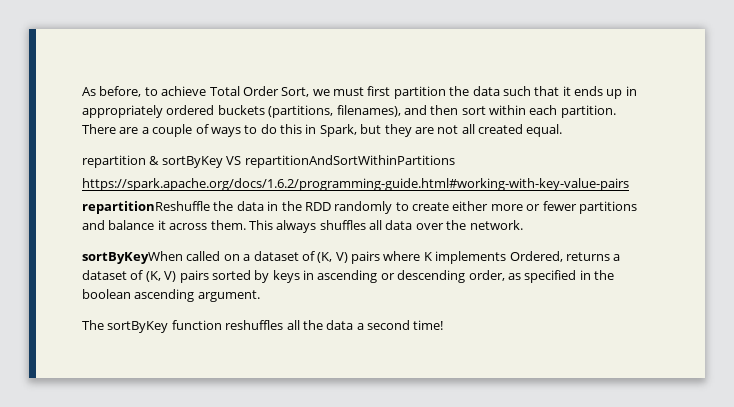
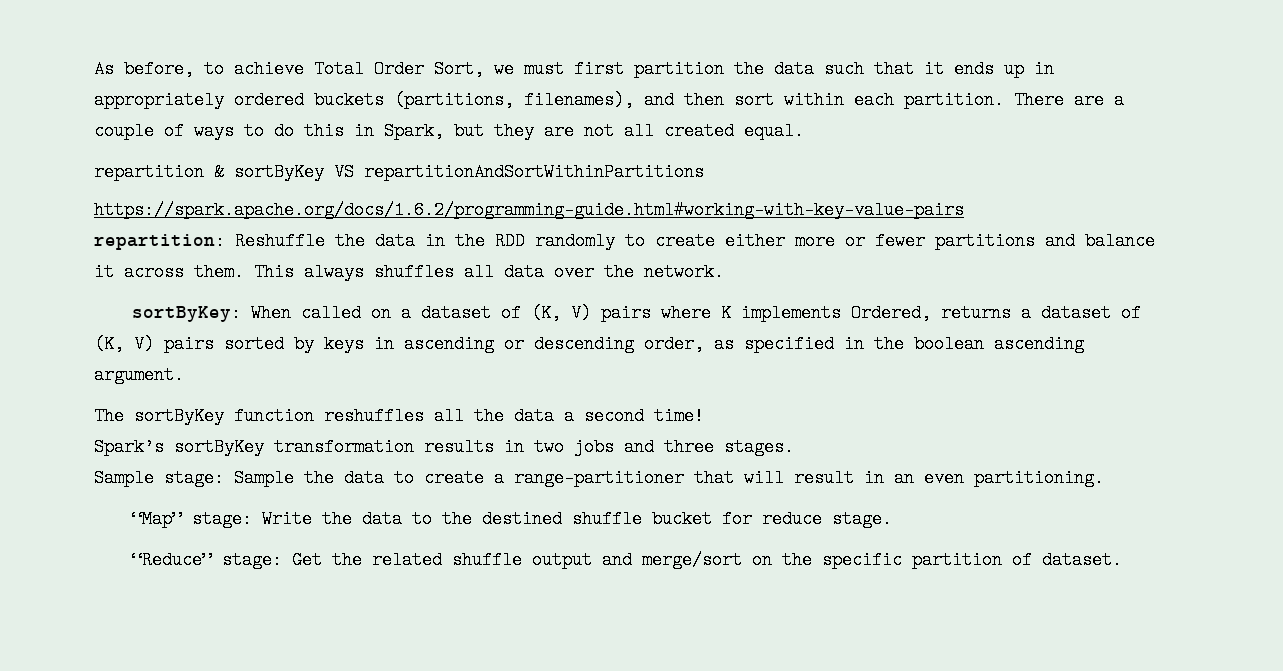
- repartitionReshuffle the data in the RDD randomly to create either more or fewer partitions and balance it across them.
+ repartition: Reshuffle the data in the RDD randomly to create either more or fewer partitions and balance it across them.
- sortByKeyWhen called on a dataset of (K, V) pairs where K implements Ordered, returns a dataset of (K, V) pairs sorted by keys in ascending or descending order, as specified in the boolean ascending argument.
+ sortByKey: When called on a dataset of (K, V) pairs where K implements Ordered, returns a dataset of (K, V) pairs sorted by keys in ascending or descending order, as specified in the boolean ascending argument.
+ Spark’s sortByKey transformation results in two jobs and three stages.
+ Sample stage: Sample the data to create a range-partitioner that will result in an even partitioning.
+ “Map” stage: Write the data to the destined shuffle bucket for reduce stage.
+ “Reduce” stage: Get the related shuffle output and merge/sort on the specific partition of dataset.

